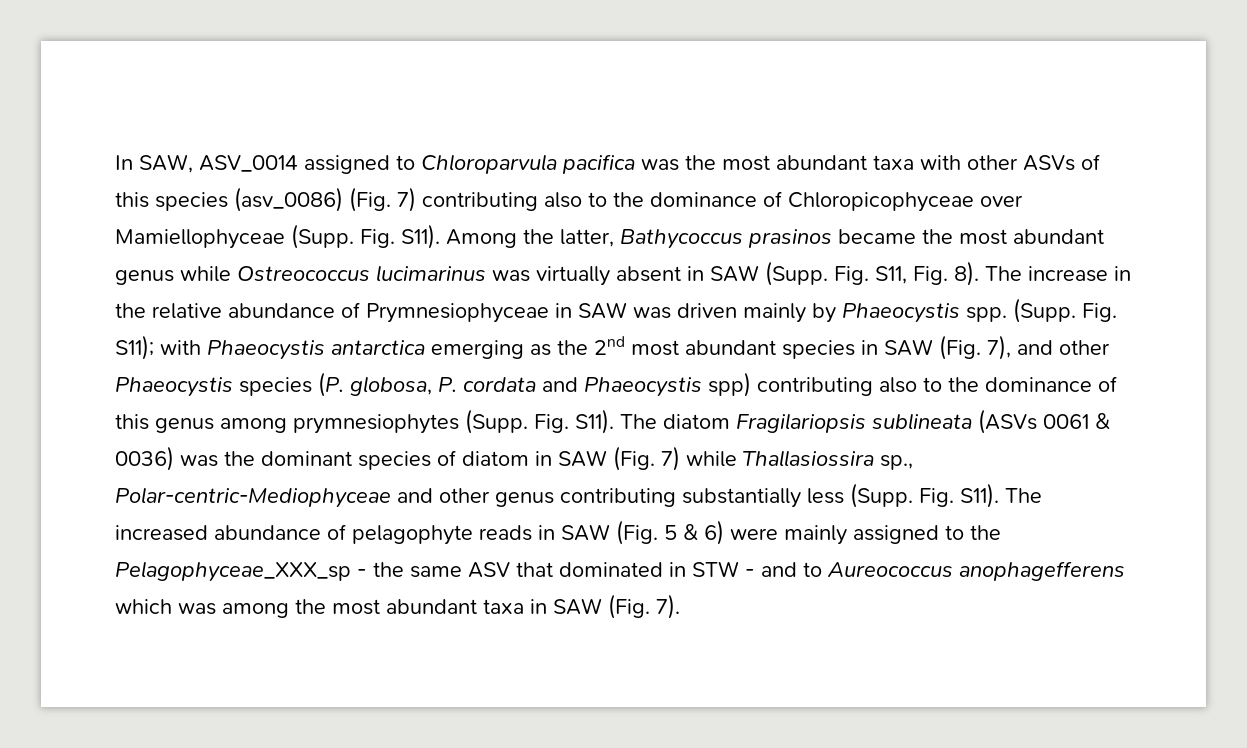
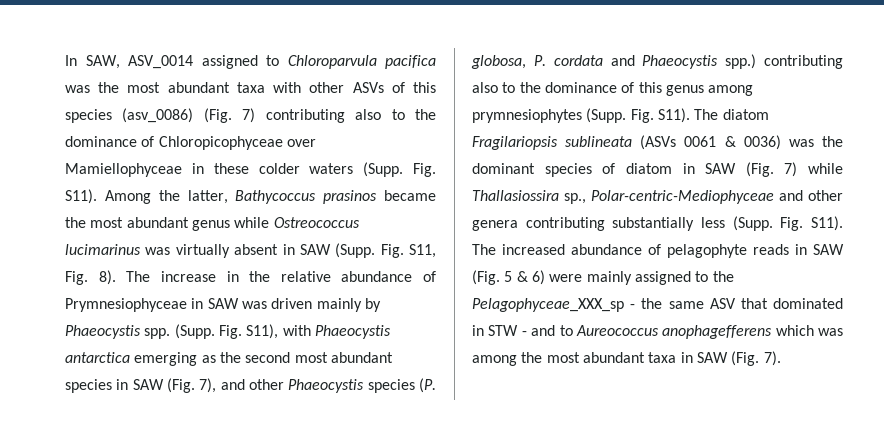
- In SAW, ASV_0014 assigned to Chloroparvula pacifica was the most abundant taxa with other ASVs of this species (asv_0086) (Fig. 7) contributing also to the dominance of Chloropicophyceae over Mamiellophyceae (Supp.
+ In SAW, ASV_0014 assigned to Chloroparvula pacifica was the most abundant taxa with other ASVs of this species (asv_0086) (Fig. 7) contributing also to the dominance of Chloropicophyceae over Mamiellophyceae in these colder waters (Supp.
- Fig. S11); with Phaeocystis antarctica emerging as the 2nd most abundant species in SAW (Fig. 7), and other Phaeocystis species (P. globosa, P. cordata and Phaeocystis spp) contributing also to the dominance of this genus among prymnesiophytes (Supp.
+ Fig. S11), with Phaeocystis antarctica emerging as the second most abundant species in SAW (Fig. 7), and other Phaeocystis species (P. globosa, P. cordata and Phaeocystis spp.) contributing also to the dominance of this genus among prymnesiophytes (Supp.
- The diatom Fragilariopsis sublineata (ASVs 0061 & 0036) was the dominant species of diatom in SAW (Fig. 7) while Thallasiossira sp., Polar-centric-Mediophyceae and other genus contributing substantially less (Supp.
+ The diatom Fragilariopsis sublineata (ASVs 0061 & 0036) was the dominant species of diatom in SAW (Fig. 7) while Thallasiossira sp., Polar-centric-Mediophyceae and other genera contributing substantially less (Supp.

